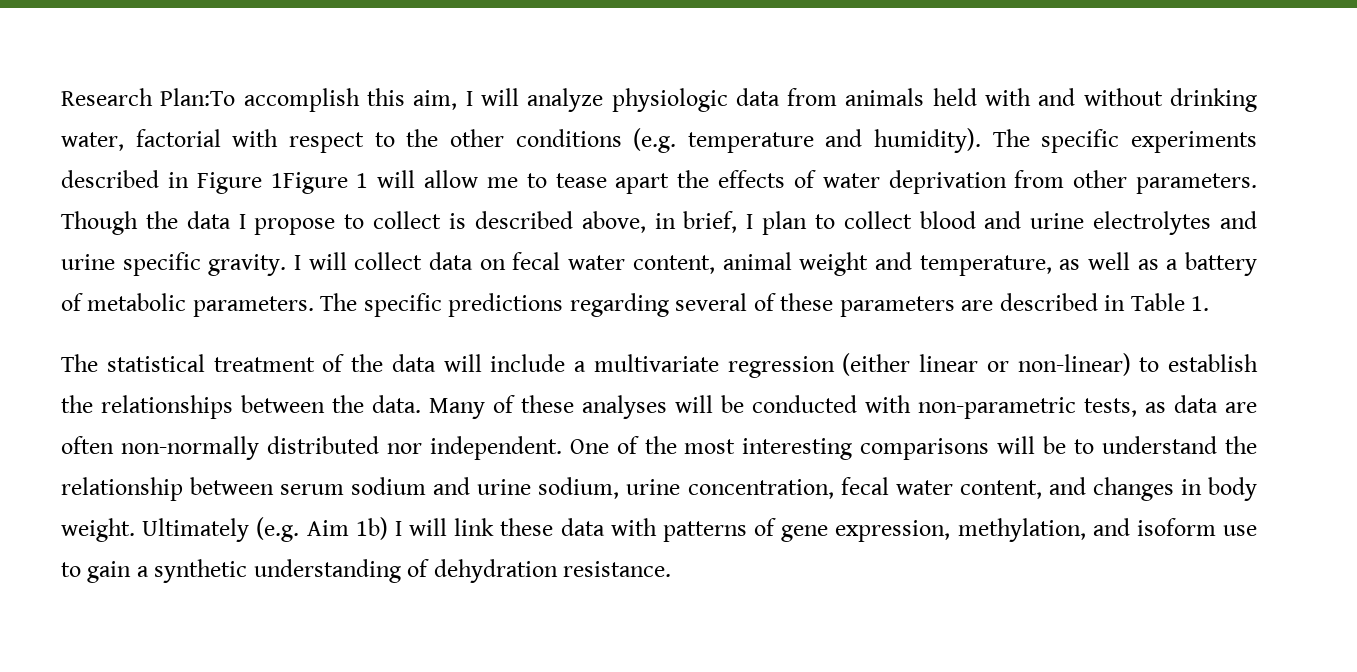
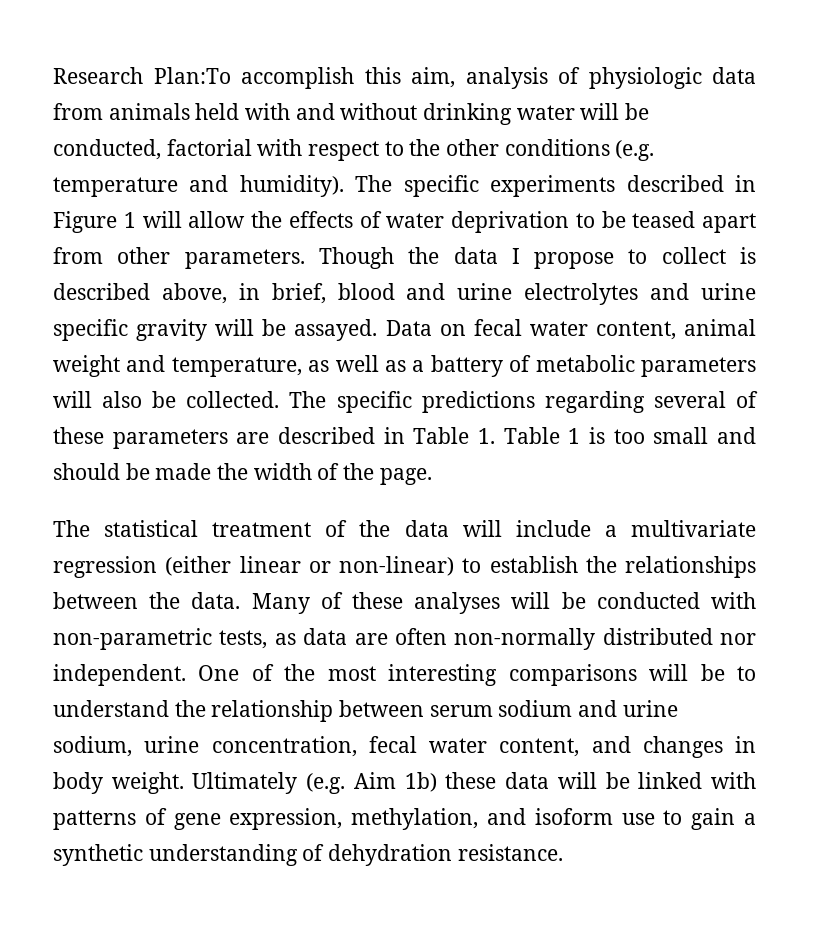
- Research Plan:To accomplish this aim, I will analyze physiologic data from animals held with and without drinking water, factorial with respect to the other conditions (e.g. temperature and humidity).
+ Research Plan:To accomplish this aim, analysis of physiologic data from animals held with and without drinking water will be conducted, factorial with respect to the other conditions (e.g. temperature and humidity).
- The specific experiments described in Figure 1Figure 1 will allow me to tease apart the effects of water deprivation from other parameters.
+ The specific experiments described in Figure 1 will allow the effects of water deprivation to be teased apart from other parameters.
- Though the data I propose to collect is described above, in brief, I plan to collect blood and urine electrolytes and urine specific gravity. I will collect data on fecal water content, animal weight and temperature, as well as a battery of metabolic parameters.
+ Though the data I propose to collect is described above, in brief, blood and urine electrolytes and urine specific gravity will be assayed. Data on fecal water content, animal weight and temperature, as well as a battery of metabolic parameters will also be collected.
- The specific predictions regarding several of these parameters are described in Table 1.
+ The specific predictions regarding several of these parameters are described in Table 1. Table 1 is too small and should be made the width of the page.
- Ultimately (e.g. Aim 1b) I will link these data with patterns of gene expression, methylation, and isoform use to gain a synthetic understanding of dehydration resistance.
+ Ultimately (e.g. Aim 1b) these data will be linked with patterns of gene expression, methylation, and isoform use to gain a synthetic understanding of dehydration resistance.

